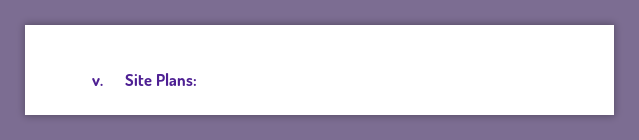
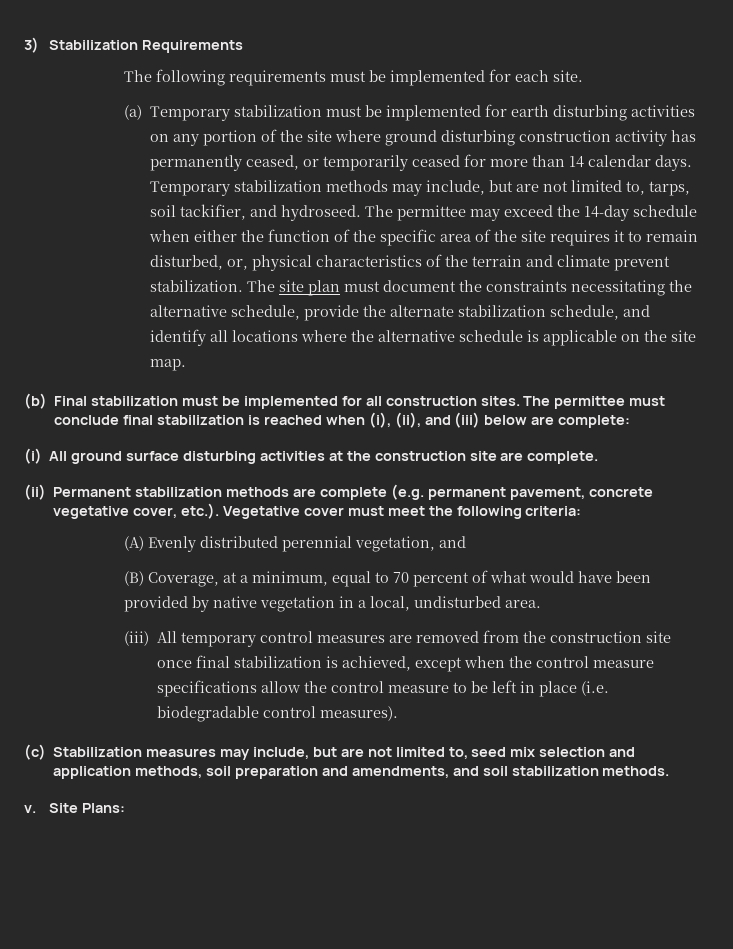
+ 3) Stabilization Requirements
+ The following requirements must be implemented for each site.
+ (a) Temporary stabilization must be implemented for earth disturbing activities on any portion of the site where ground disturbing construction activity has permanently ceased, or temporarily ceased for more than 14 calendar days. Temporary stabilization methods may include, but are not limited to, tarps, soil tackifier, and hydroseed. The permittee may exceed the 14-day schedule when either the function of the specific area of the site requires it to remain disturbed, or, physical characteristics of the terrain and climate prevent stabilization. The site plan must document the constraints necessitating the alternative schedule, provide the alternate stabilization schedule, and identify all locations where the alternative schedule is applicable on the site map.
+ (b) Final stabilization must be implemented for all construction sites. The permittee must conclude final stabilization is reached when (i), (ii), and (iii) below are complete:
+ (i) All ground surface disturbing activities at the construction site are complete.
+ (ii) Permanent stabilization methods are complete (e.g. permanent pavement, concrete vegetative cover, etc.). Vegetative cover must meet the following criteria:
+ (A) Evenly distributed perennial vegetation, and
+ (B) Coverage, at a minimum, equal to 70 percent of what would have been provided by native vegetation in a local, undisturbed area.
+ (iii) All temporary control measures are removed from the construction site once final stabilization is achieved, except when the control measure specifications allow the control measure to be left in place (i.e. biodegradable control measures).
+ (c) Stabilization measures may include, but are not limited to, seed mix selection and application methods, soil preparation and amendments, and soil stabilization methods.

